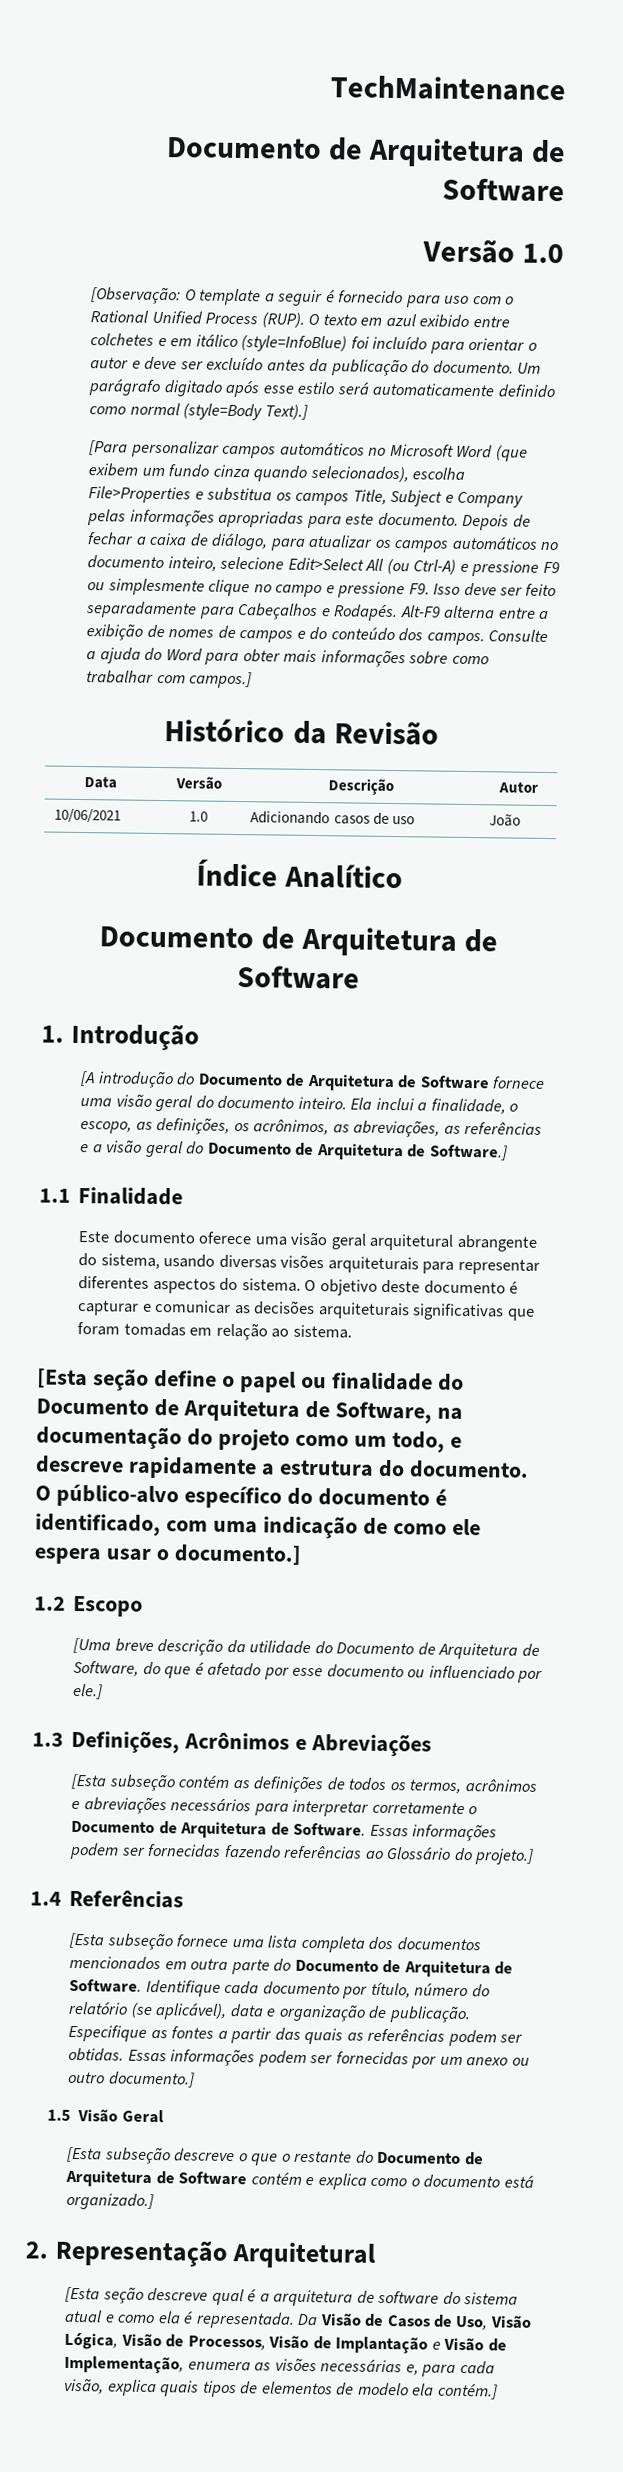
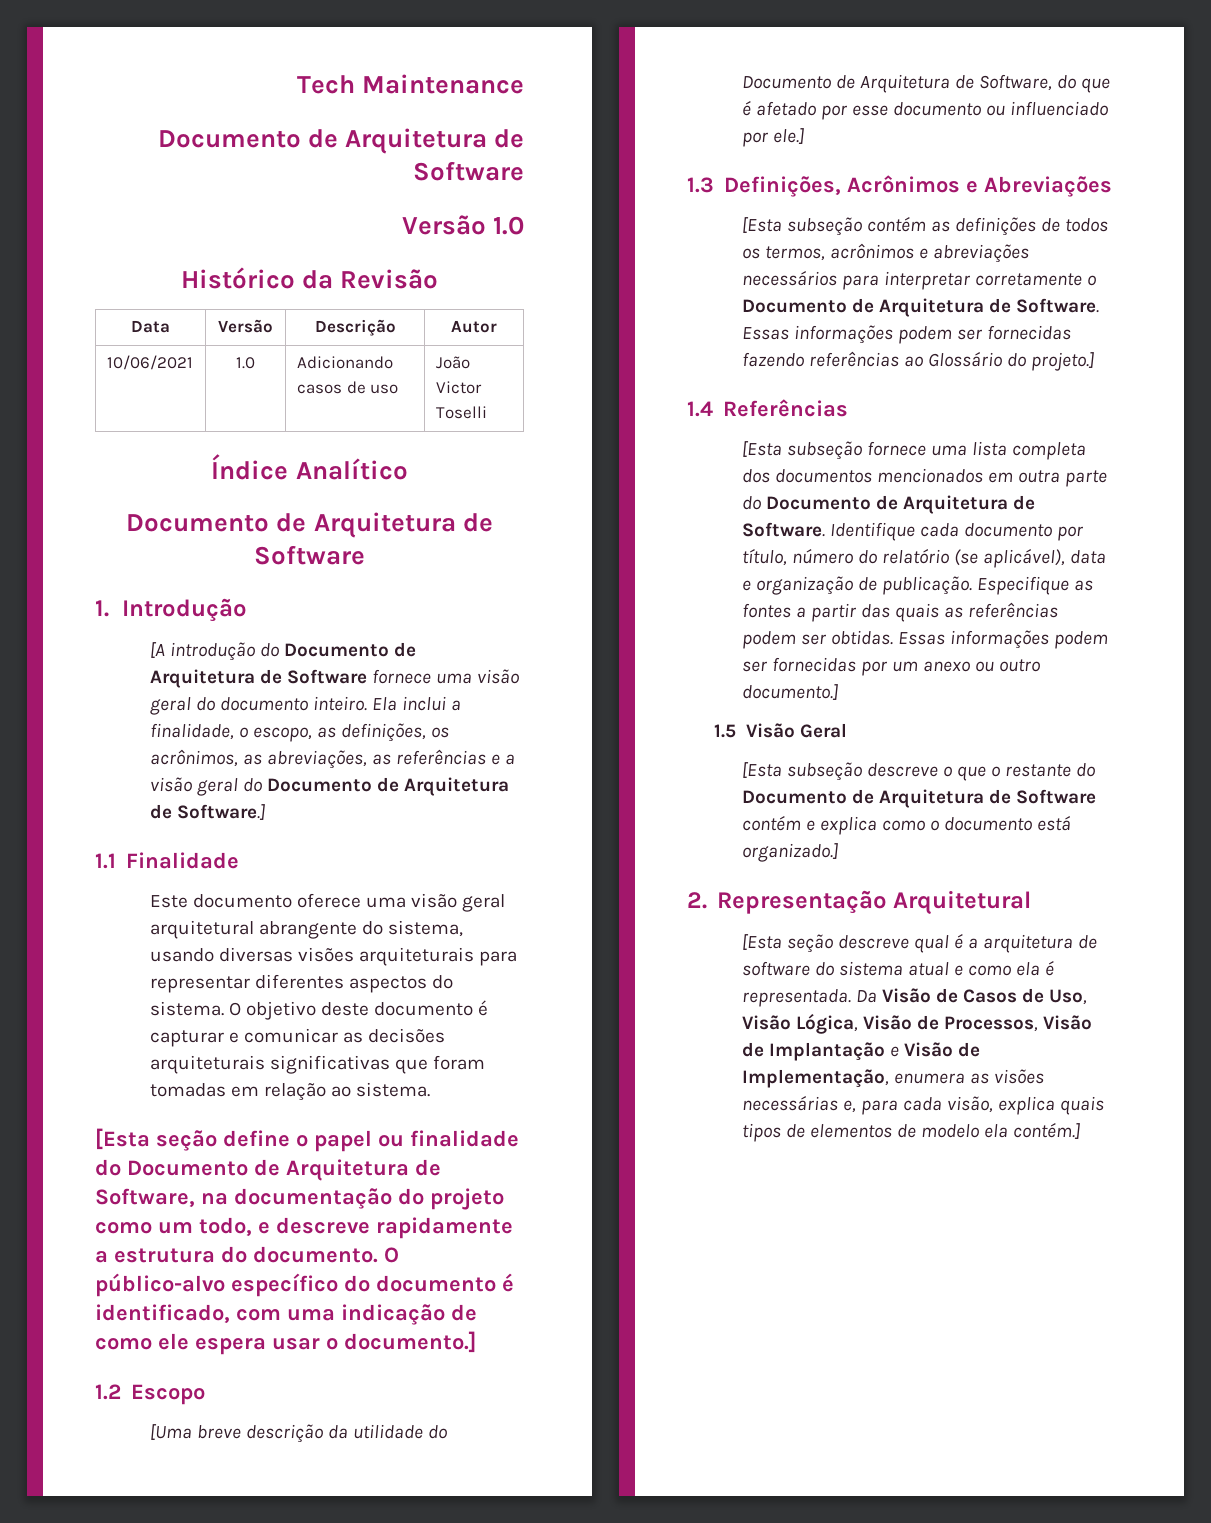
- TechMaintenance
+ Tech Maintenance
- [Observação: O template a seguir é fornecido para uso com o Rational Unified Process (RUP). O texto em azul exibido entre colchetes e em itálico (style=InfoBlue) foi incluído para orientar o autor e deve ser excluído antes da publicação do documento. Um parágrafo digitado após esse estilo será automaticamente definido como normal (style=Body Text).]
- [Para personalizar campos automáticos no Microsoft Word (que exibem um fundo cinza quando selecionados), escolha File>Properties e substitua os campos Title, Subject e Company pelas informações apropriadas para este documento. Depois de fechar a caixa de diálogo, para atualizar os campos automáticos no documento inteiro, selecione Edit>Select All (ou Ctrl-A) e pressione F9 ou simplesmente clique no campo e pressione F9. Isso deve ser feito separadamente para Cabeçalhos e Rodapés. Alt-F9 alterna entre a exibição de nomes de campos e do conteúdo dos campos. Consulte a ajuda do Word para obter mais informações sobre como trabalhar com campos.]
- 10/06/2021 | 1.0 | Adicionando casos de uso | João
+ 10/06/2021 | 1.0 | Adicionando casos de uso | João Victor Toselli

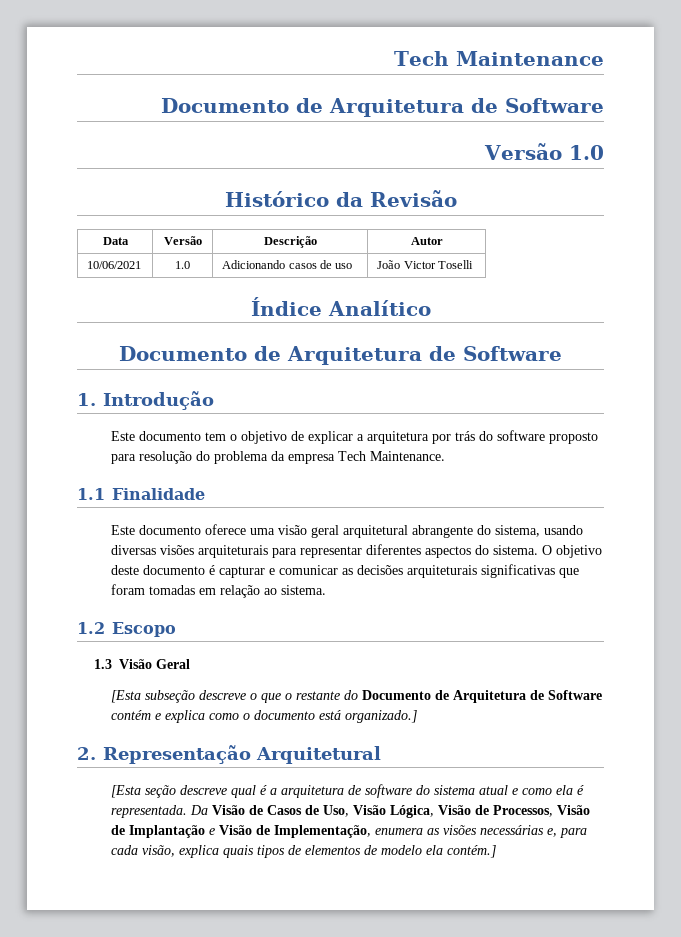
- [A introdução do Documento de Arquitetura de Software fornece uma visão geral do documento inteiro. Ela inclui a finalidade, o escopo, as definições, os acrônimos, as abreviações, as referências e a visão geral do Documento de Arquitetura de Software.]
+ Este documento tem o objetivo de explicar a arquitetura por trás do software proposto para resolução do problema da empresa Tech Maintenance.
- [Esta seção define o papel ou finalidade do Documento de Arquitetura de Software, na documentação do projeto como um todo, e descreve rapidamente a estrutura do documento. O público-alvo específico do documento é identificado, com uma indicação de como ele espera usar o documento.]
  1.2 Escopo
- [Uma breve descrição da utilidade do Documento de Arquitetura de Software, do que é afetado por esse documento ou influenciado por ele.]
- 1.3 Definições, Acrônimos e Abreviações
- [Esta subseção contém as definições de todos os termos, acrônimos e abreviações necessários para interpretar corretamente o Documento de Arquitetura de Software. Essas informações podem ser fornecidas fazendo referências ao Glossário do projeto.]
- 1.4 Referências
- [Esta subseção fornece uma lista completa dos documentos mencionados em outra parte do Documento de Arquitetura de Software. Identifique cada documento por título, número do relatório (se aplicável), data e organização de publicação. Especifique as fontes a partir das quais as referências podem ser obtidas. Essas informações podem ser fornecidas por um anexo ou outro documento.]
- 1.5 Visão Geral
+ 1.3 Visão Geral

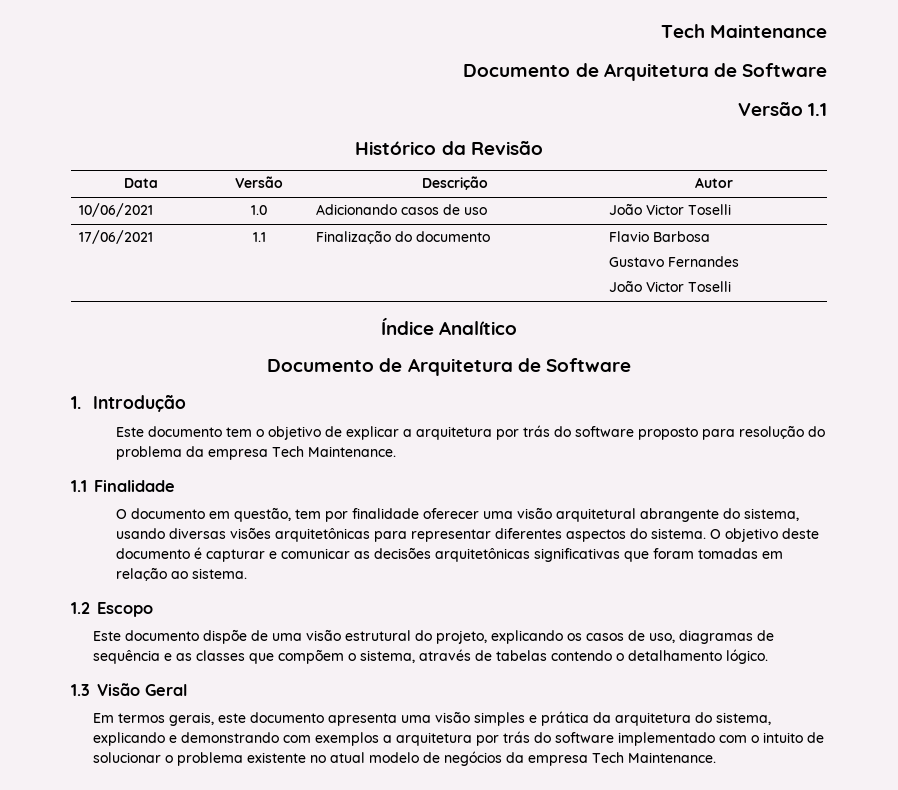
- Versão 1.0
+ Versão 1.1
+ 17/06/2021 | 1.1 | Finalização do documento | Flavio Barbosa
+ Gustavo Fernandes
+ João Victor Toselli
- Este documento oferece uma visão geral arquitetural abrangente do sistema, usando diversas visões arquiteturais para representar diferentes aspectos do sistema.
+ O documento em questão, tem por finalidade oferecer uma visão arquitetural abrangente do sistema, usando diversas visões arquitetônicas para representar diferentes aspectos do sistema.
- O objetivo deste documento é capturar e comunicar as decisões arquiteturais significativas que foram tomadas em relação ao sistema.
+ O objetivo deste documento é capturar e comunicar as decisões arquitetônicas significativas que foram tomadas em relação ao sistema.
+ Este documento dispõe de uma visão estrutural do projeto, explicando os casos de uso, diagramas de sequência e as classes que compõem o sistema, através de tabelas contendo o detalhamento lógico.
  1.3 Visão Geral
- [Esta subseção descreve o que o restante do Documento de Arquitetura de Software contém e explica como o documento está organizado.]
- 2. Representação Arquitetural
- [Esta seção descreve qual é a arquitetura de software do sistema atual e como ela é representada. Da Visão de Casos de Uso, Visão Lógica, Visão de Processos, Visão de Implantação e Visão de Implementação, enumera as visões necessárias e, para cada visão, explica quais tipos de elementos de modelo ela contém.]
+ Em termos gerais, este documento apresenta uma visão simples e prática da arquitetura do sistema, explicando e demonstrando com exemplos a arquitetura por trás do software implementado com o intuito de solucionar o problema existente no atual modelo de negócios da empresa Tech Maintenance.

